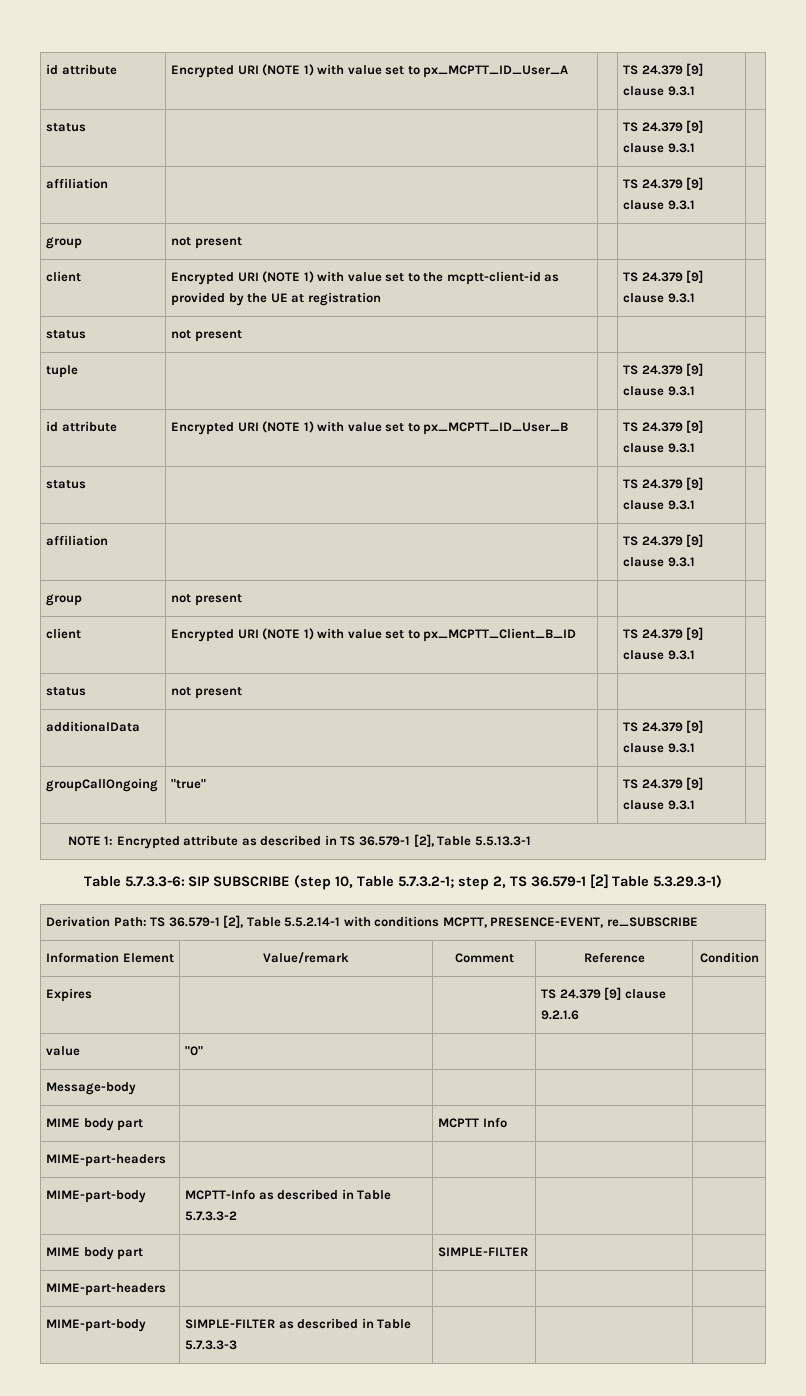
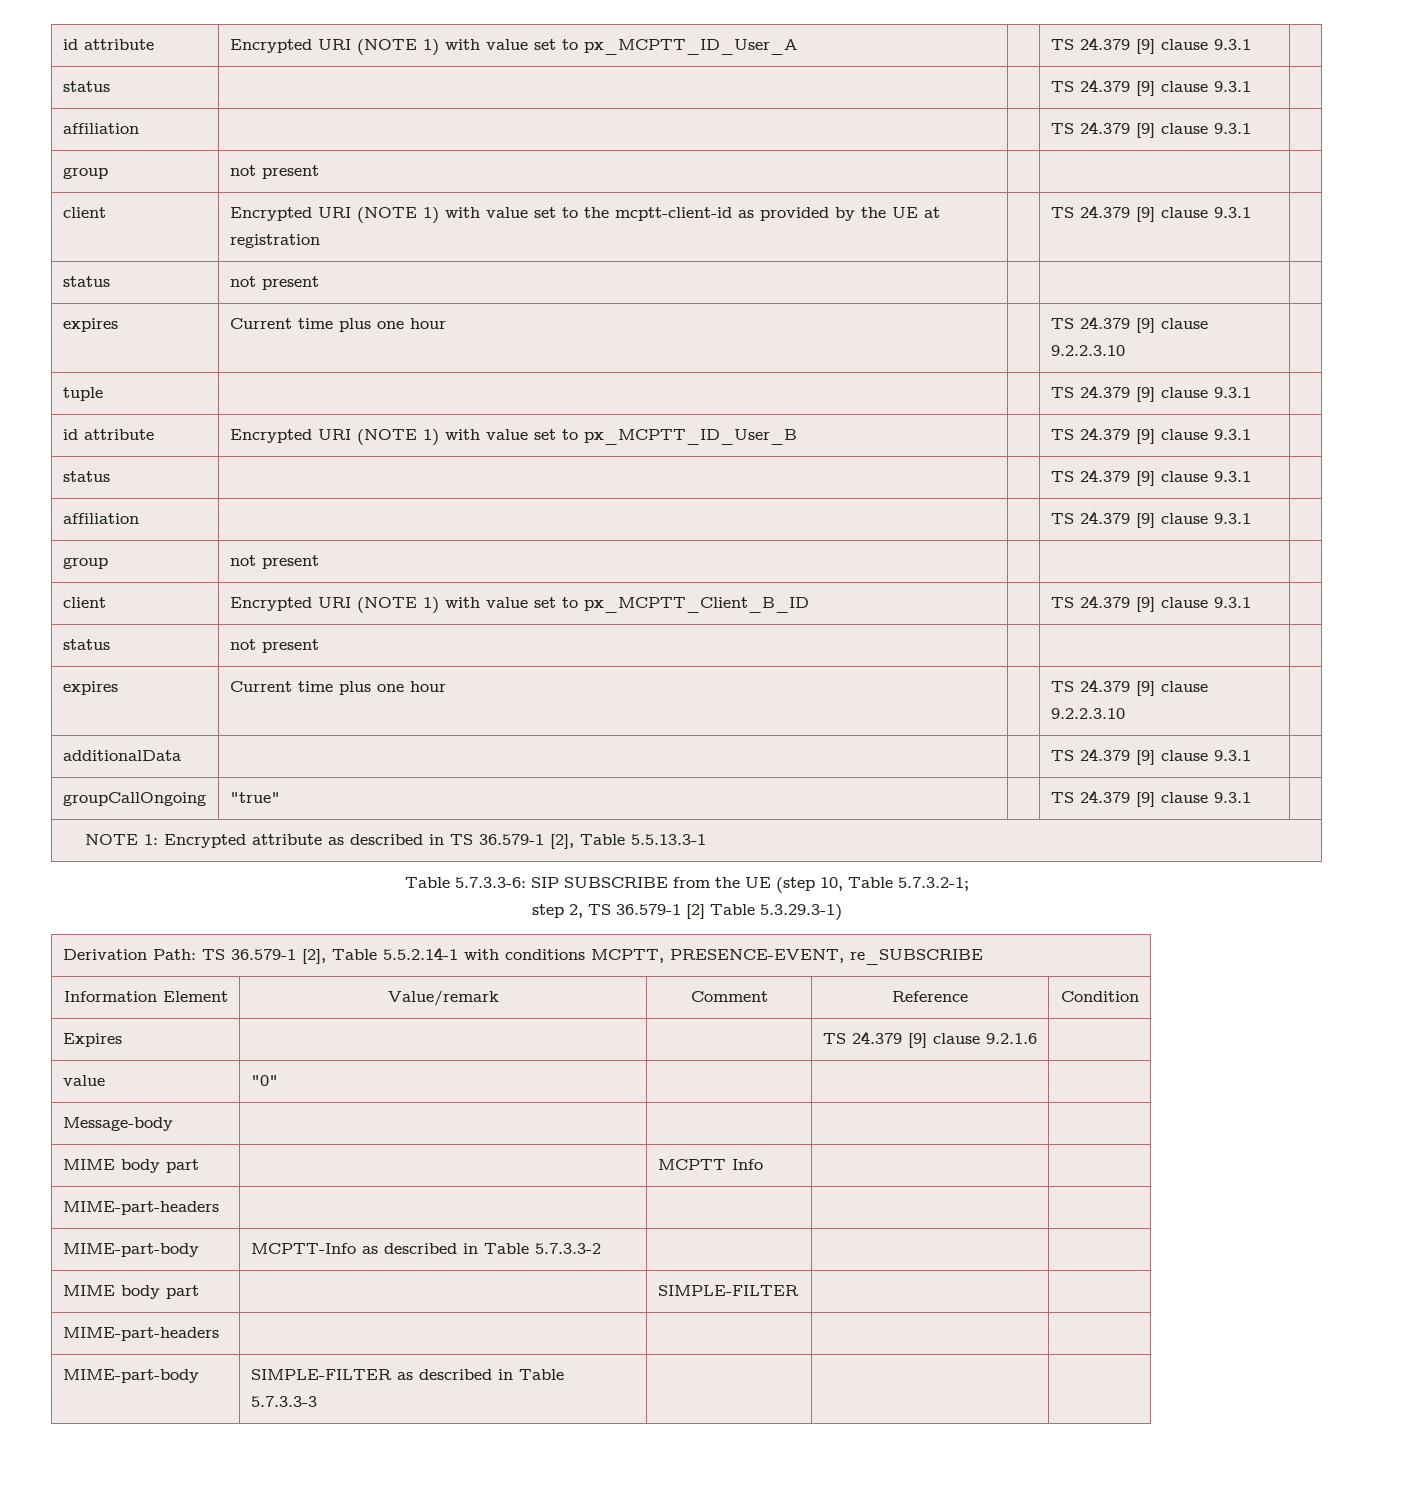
  client | Encrypted URI (NOTE 1) with value set to the mcptt-client-id as provided by the UE at registration | | TS 24.379 [9] clause 9.3.1 |
  status | not present | | |
+ expires | Current time plus one hour | | TS 24.379 [9] clause 9.2.2.3.10 |
  client | Encrypted URI (NOTE 1) with value set to px_MCPTT_Client_B_ID | | TS 24.379 [9] clause 9.3.1 |
  status | not present | | |
+ expires | Current time plus one hour | | TS 24.379 [9] clause 9.2.2.3.10 |
- Table 5.7.3.3-6: SIP SUBSCRIBE (step 10, Table 5.7.3.2-1; step 2, TS 36.579-1 [2] Table 5.3.29.3-1)
+ Table 5.7.3.3-6: SIP SUBSCRIBE from the UE (step 10, Table 5.7.3.2-1;
+ step 2, TS 36.579-1 [2] Table 5.3.29.3-1)

